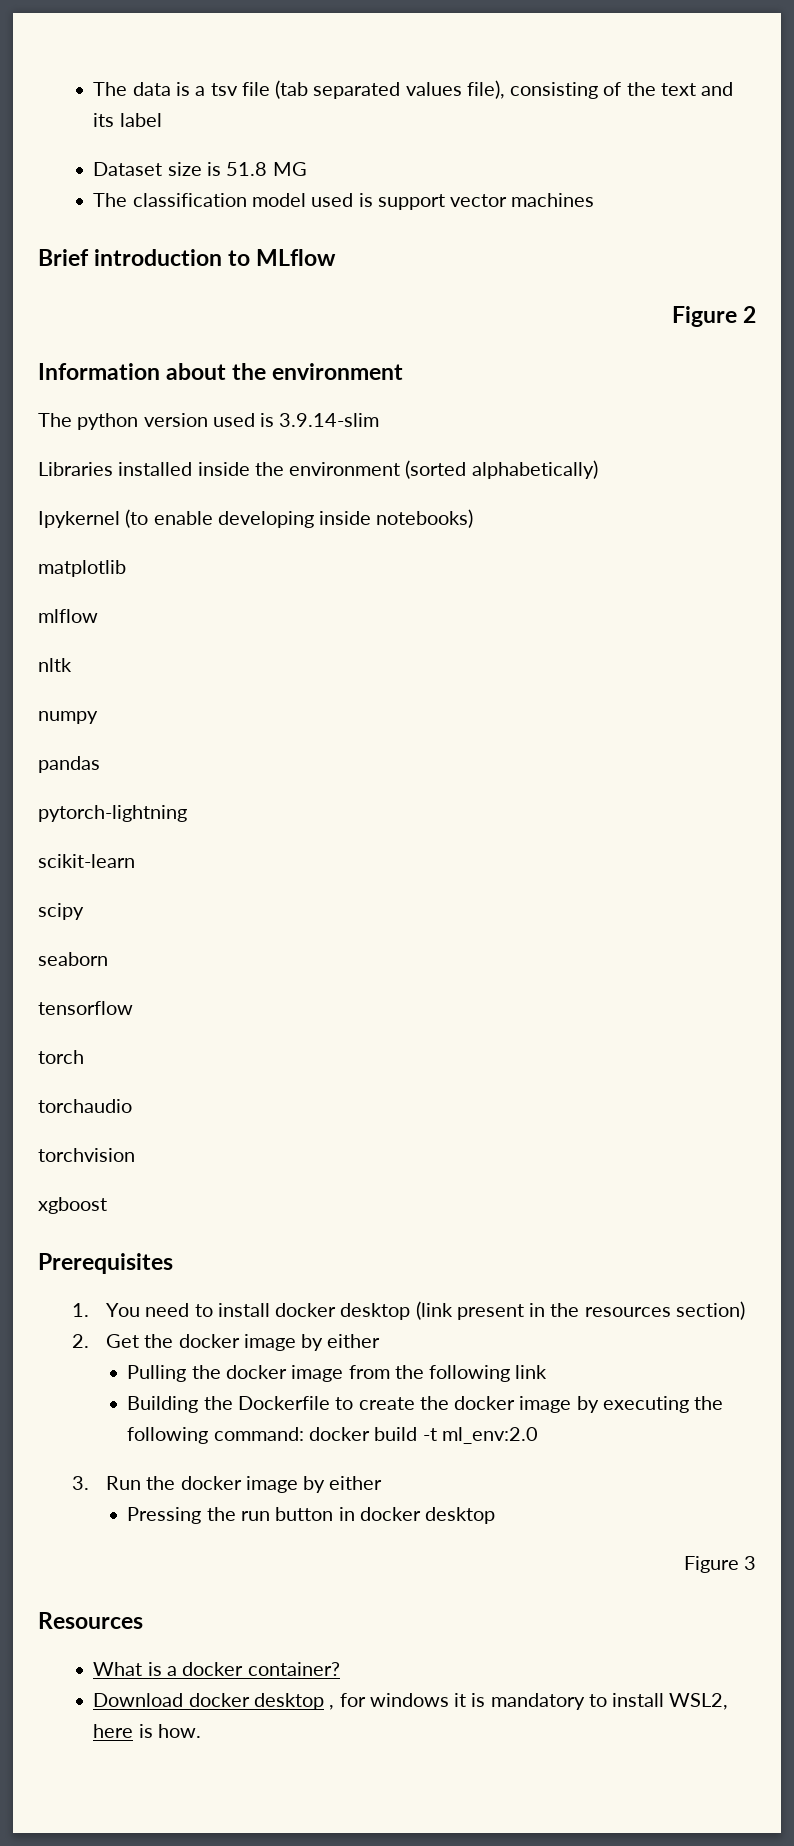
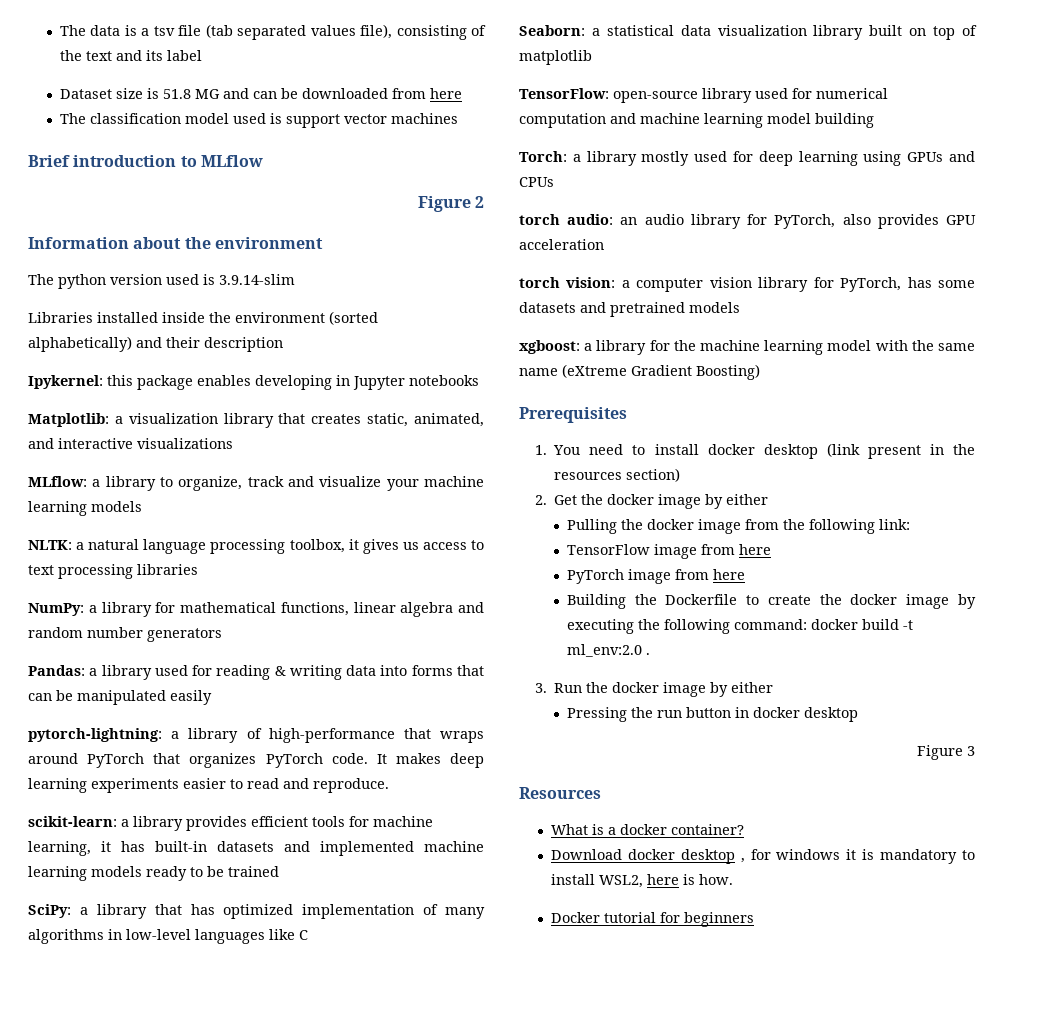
- Dataset size is 51.8 MG
+ Dataset size is 51.8 MG and can be downloaded from here
- Libraries installed inside the environment (sorted alphabetically)
- Ipykernel (to enable developing inside notebooks)
- matplotlib
- mlflow
- nltk
- numpy
- pandas
- pytorch-lightning
- scikit-learn
- scipy
- seaborn
- tensorflow
- torch
- torchaudio
- torchvision
- xgboost
+ Libraries installed inside the environment (sorted alphabetically) and their description
+ Ipykernel: this package enables developing in Jupyter notebooks
+ Matplotlib: a visualization library that creates static, animated, and interactive visualizations
+ MLflow: a library to organize, track and visualize your machine learning models
+ NLTK: a natural language processing toolbox, it gives us access to text processing libraries
+ NumPy: a library for mathematical functions, linear algebra and random number generators
+ Pandas: a library used for reading & writing data into forms that can be manipulated easily
+ pytorch-lightning: a library of high-performance that wraps around PyTorch that organizes PyTorch code. It makes deep learning experiments easier to read and reproduce.
+ scikit-learn: a library provides efficient tools for machine learning, it has built-in datasets and implemented machine learning models ready to be trained
+ SciPy: a library that has optimized implementation of many algorithms in low-level languages like C
+ Seaborn: a statistical data visualization library built on top of matplotlib
+ TensorFlow: open-source library used for numerical computation and machine learning model building
+ Torch: a library mostly used for deep learning using GPUs and CPUs
+ torch audio: an audio library for PyTorch, also provides GPU acceleration
+ torch vision: a computer vision library for PyTorch, has some datasets and pretrained models
+ xgboost: a library for the machine learning model with the same name (eXtreme Gradient Boosting)
- Pulling the docker image from the following link
+ Pulling the docker image from the following link:
+ TensorFlow image from here
+ PyTorch image from here
- Building the Dockerfile to create the docker image by executing the following command: docker build -t ml_env:2.0
+ Building the Dockerfile to create the docker image by executing the following command: docker build -t ml_env:2.0 .
+ Docker tutorial for beginners

